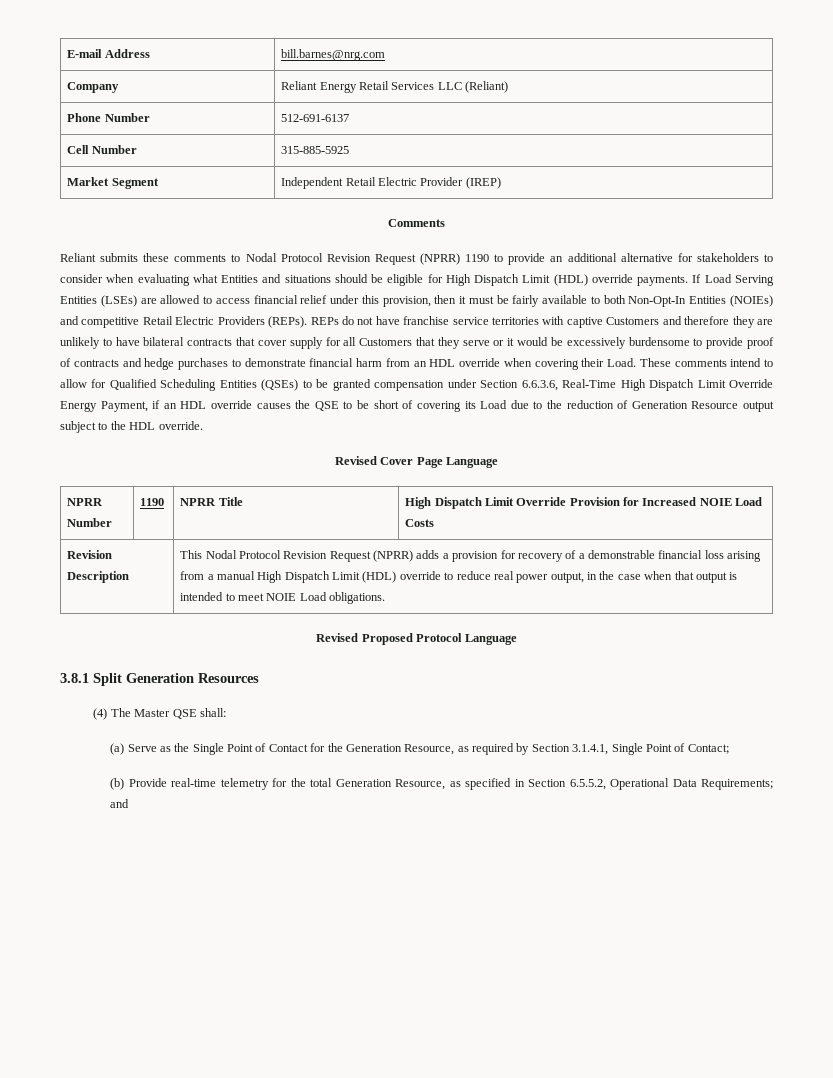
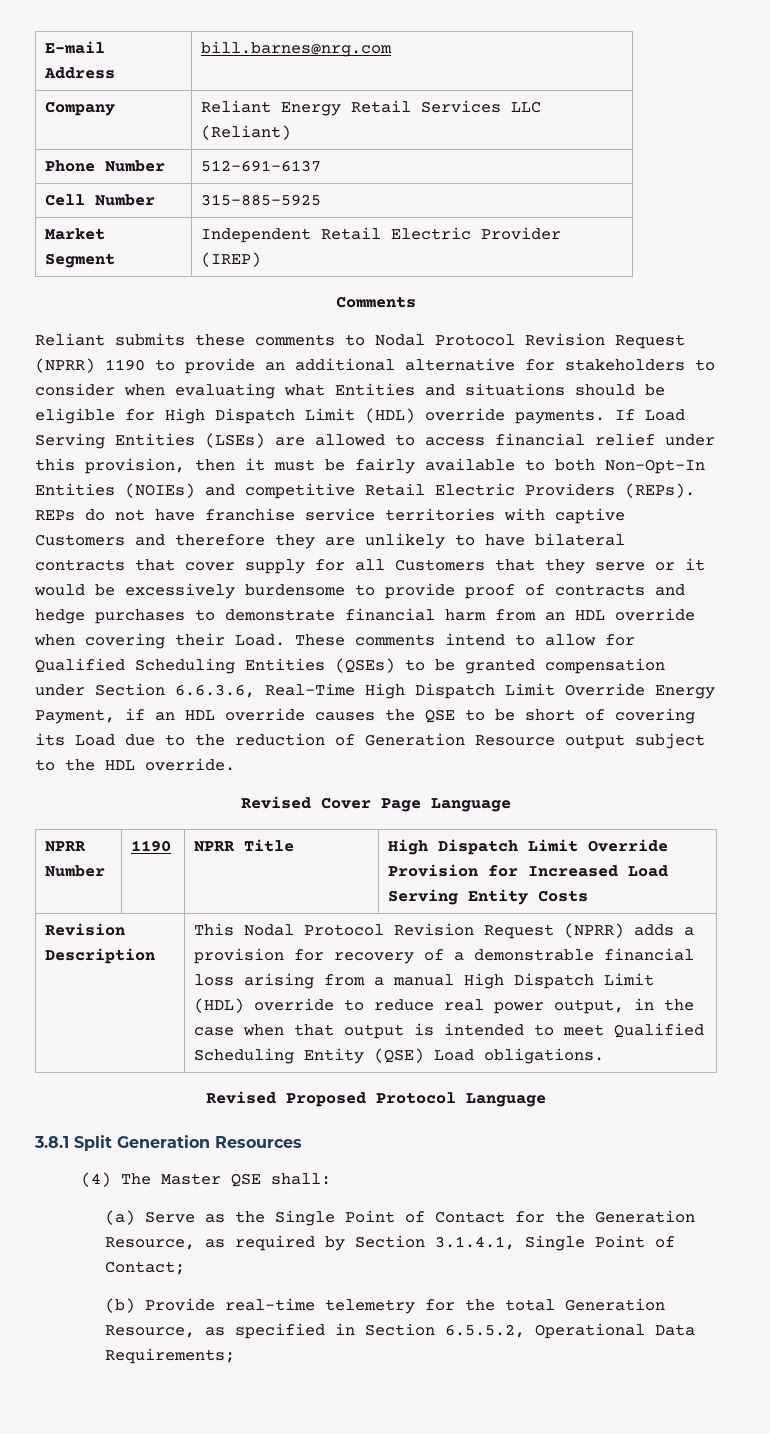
- NPRR Number | 1190 | NPRR Title | High Dispatch Limit Override Provision for Increased NOIE Load Costs
+ NPRR Number | 1190 | NPRR Title | High Dispatch Limit Override Provision for Increased Load Serving Entity Costs
- This Nodal Protocol Revision Request (NPRR) adds a provision for recovery of a demonstrable financial loss arising from a manual High Dispatch Limit (HDL) override to reduce real power output, in the case when that output is intended to meet NOIE Load obligations.
+ This Nodal Protocol Revision Request (NPRR) adds a provision for recovery of a demonstrable financial loss arising from a manual High Dispatch Limit (HDL) override to reduce real power output, in the case when that output is intended to meet Qualified Scheduling Entity (QSE) Load obligations.
- (b) Provide real-time telemetry for the total Generation Resource, as specified in Section 6.5.5.2, Operational Data Requirements; and
+ (b) Provide real-time telemetry for the total Generation Resource, as specified in Section 6.5.5.2, Operational Data Requirements;

